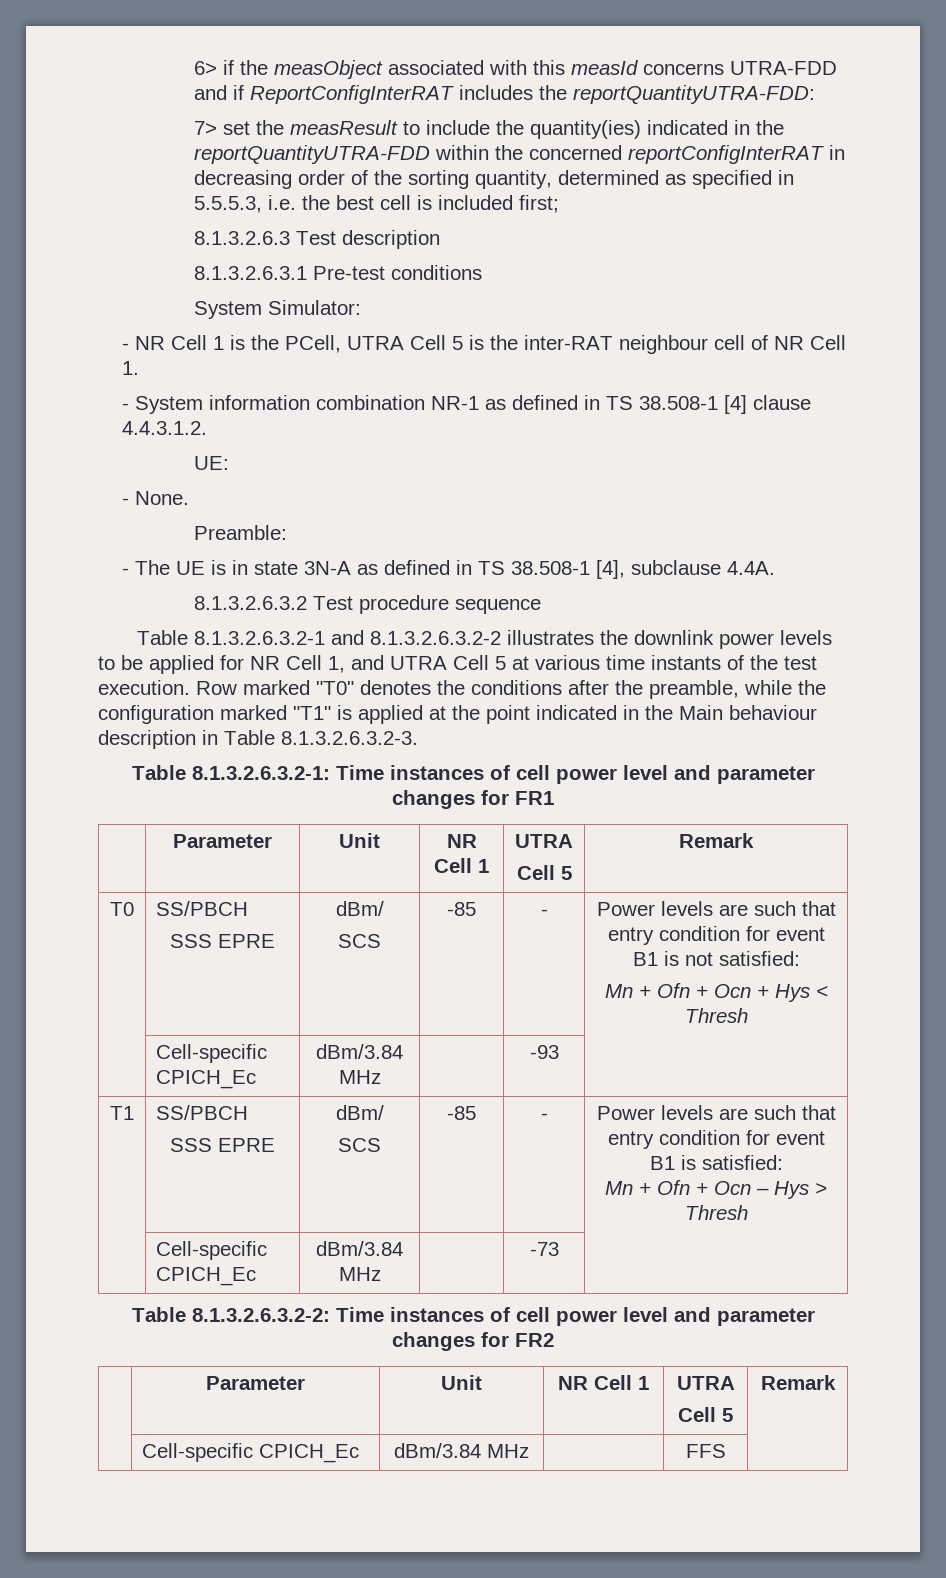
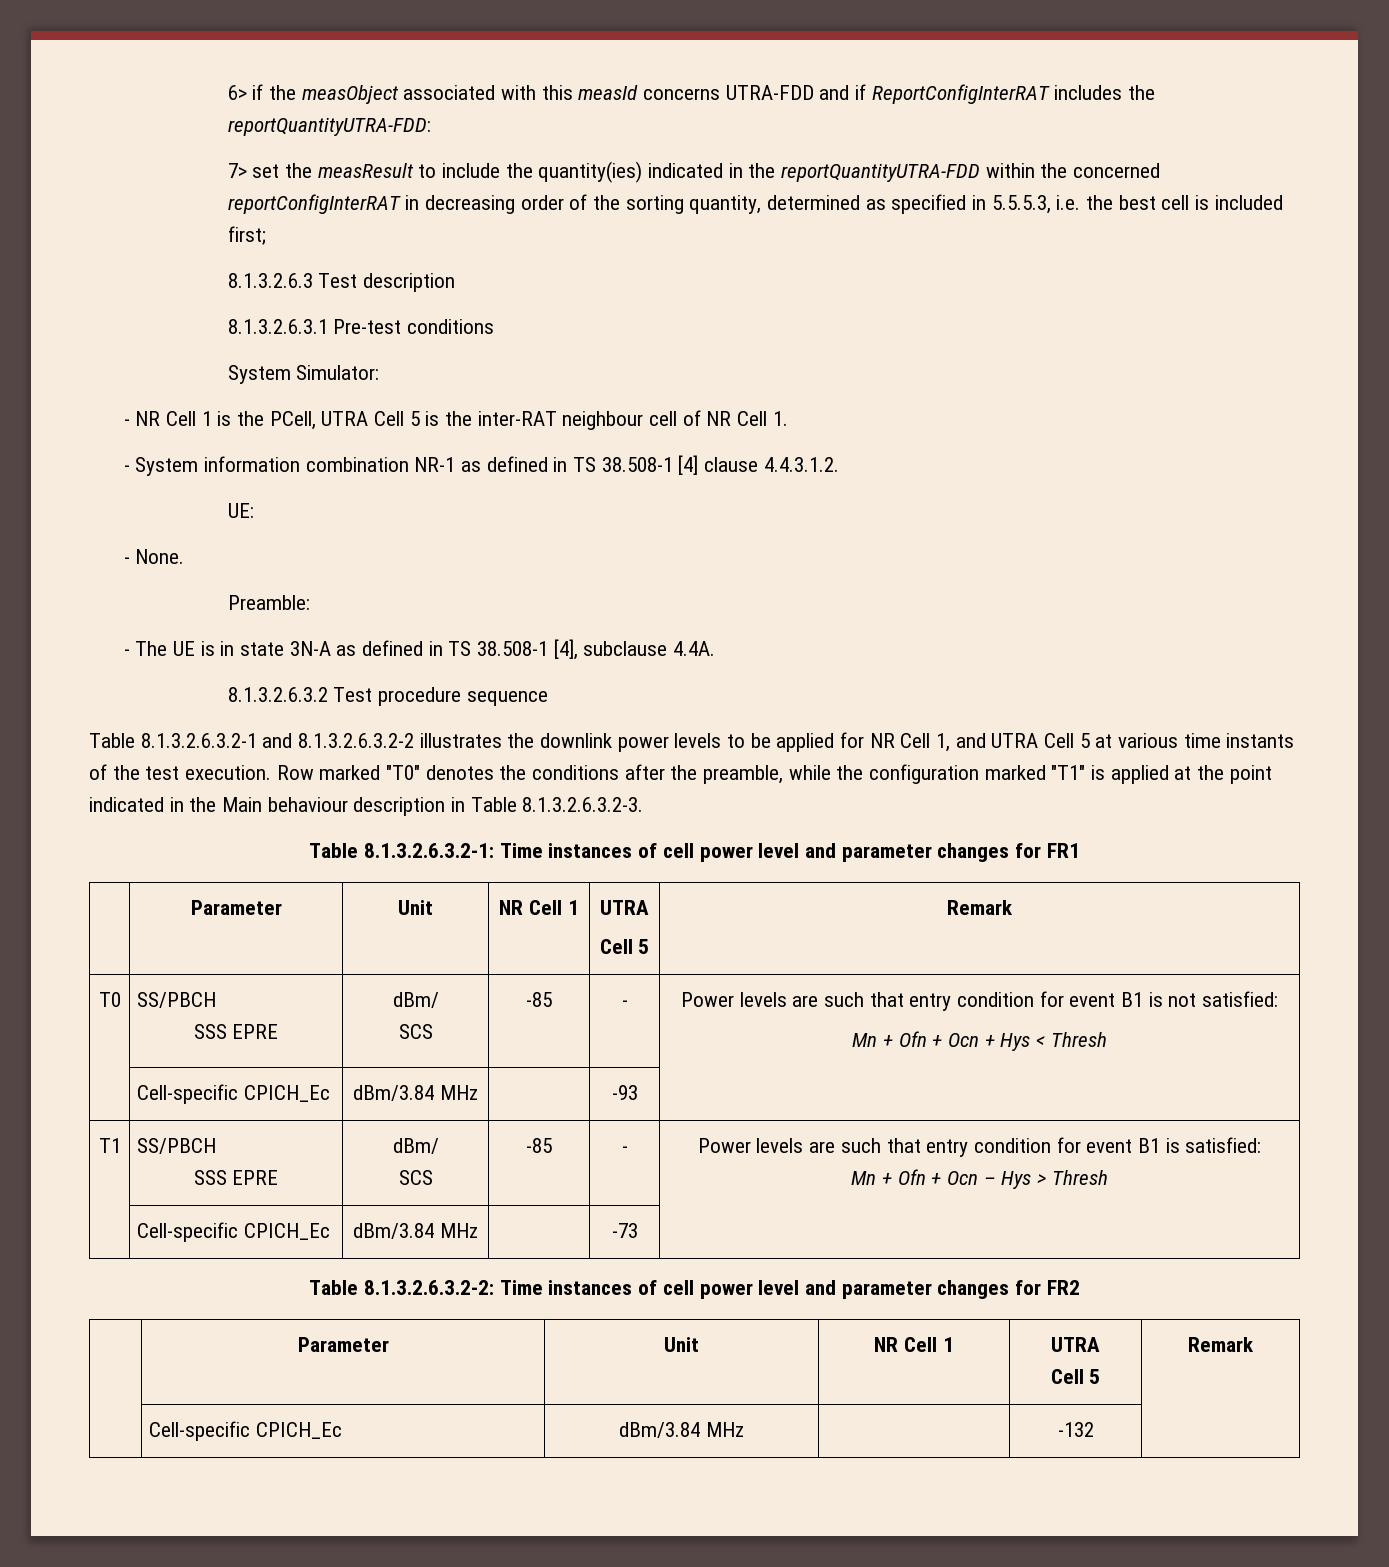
- | Cell-specific CPICH_Ec | dBm/3.84 MHz | | FFS |
+ | Cell-specific CPICH_Ec | dBm/3.84 MHz | | -132 |

